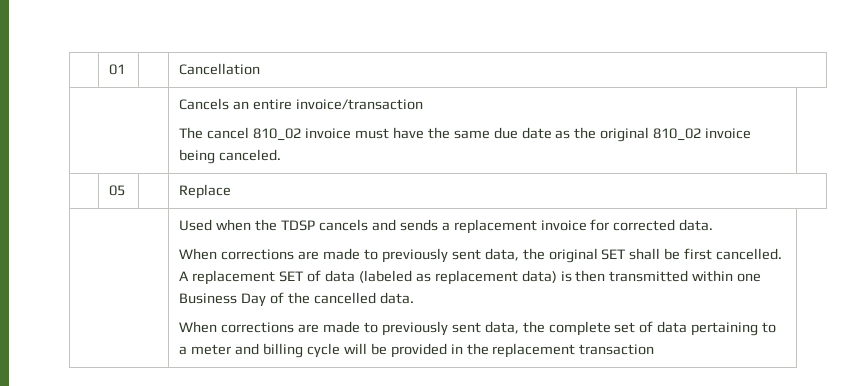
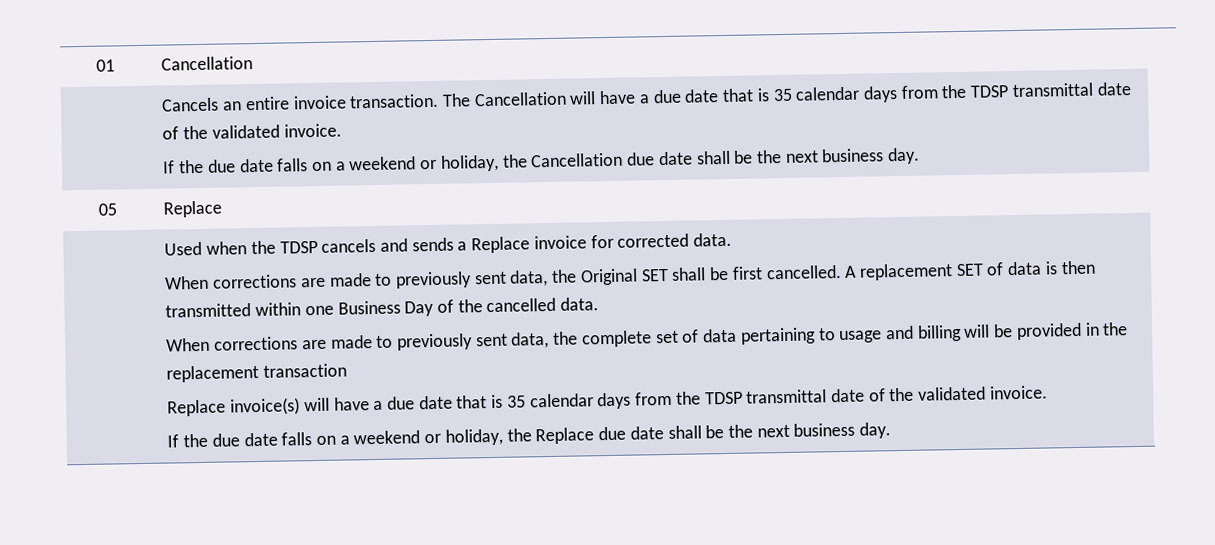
- Cancels an entire invoice/transaction
- The cancel 810_02 invoice must have the same due date as the original 810_02 invoice being canceled.
+ Cancels an entire invoice transaction. The Cancellation will have a due date that is 35 calendar days from the TDSP transmittal date of the validated invoice.
+ If the due date falls on a weekend or holiday, the Cancellation due date shall be the next business day.
- Used when the TDSP cancels and sends a replacement invoice for corrected data.
+ Used when the TDSP cancels and sends a Replace invoice for corrected data.
- When corrections are made to previously sent data, the original SET shall be first cancelled.
+ When corrections are made to previously sent data, the Original SET shall be first cancelled.
- A replacement SET of data (labeled as replacement data) is then transmitted within one Business Day of the cancelled data.
+ A replacement SET of data is then transmitted within one Business Day of the cancelled data.
- When corrections are made to previously sent data, the complete set of data pertaining to a meter and billing cycle will be provided in the replacement transaction
+ When corrections are made to previously sent data, the complete set of data pertaining to usage and billing will be provided in the replacement transaction
+ Replace invoice(s) will have a due date that is 35 calendar days from the TDSP transmittal date of the validated invoice.
+ If the due date falls on a weekend or holiday, the Replace due date shall be the next business day.

